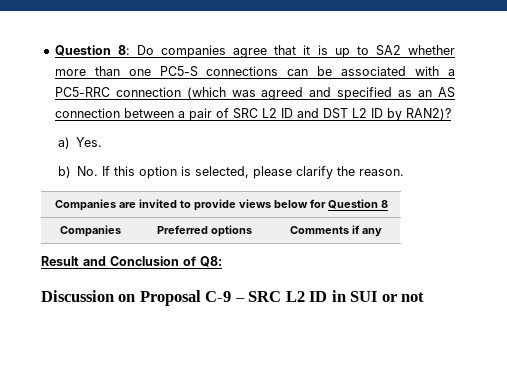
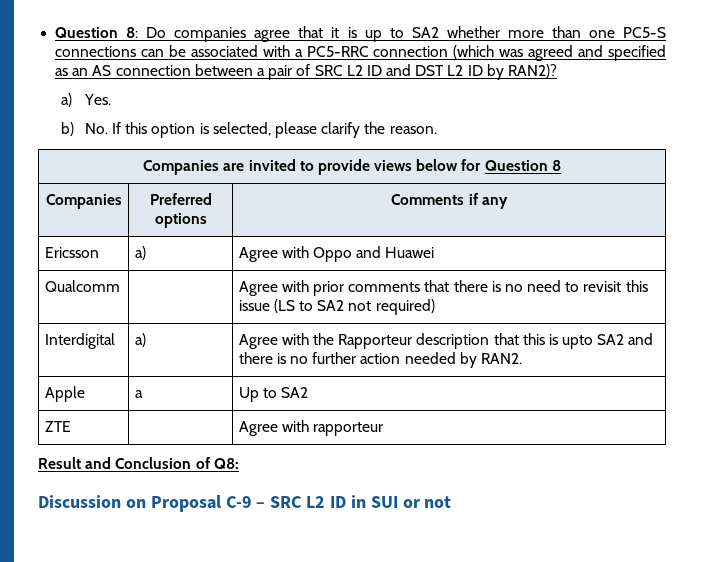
+ Ericsson | a) | Agree with Oppo and Huawei
+ Qualcomm | | Agree with prior comments that there is no need to revisit this issue (LS to SA2 not required)
+ Interdigital | a) | Agree with the Rapporteur description that this is upto SA2 and there is no further action needed by RAN2.
+ Apple | a | Up to SA2
+ ZTE | | Agree with rapporteur

